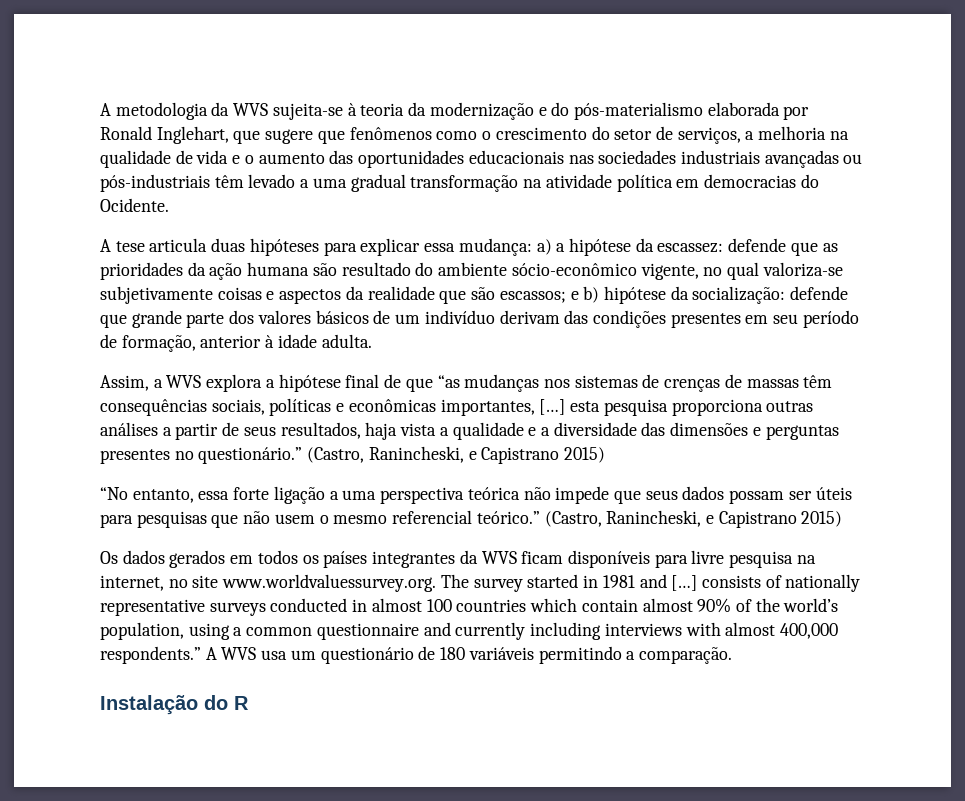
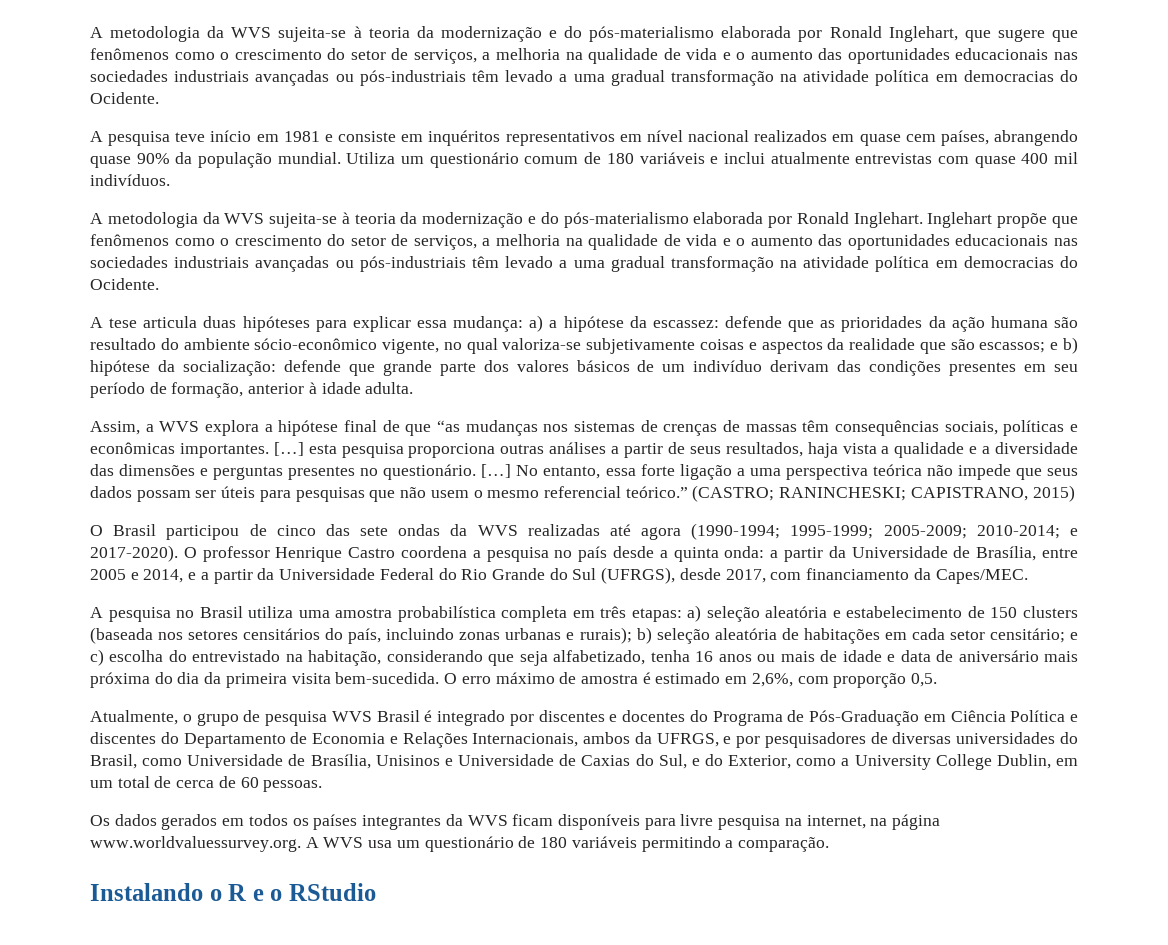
+ A pesquisa teve início em 1981 e consiste em inquéritos representativos em nível nacional realizados em quase cem países, abrangendo quase 90% da população mundial. Utiliza um questionário comum de 180 variáveis e inclui atualmente entrevistas com quase 400 mil indivíduos.
+ A metodologia da WVS sujeita-se à teoria da modernização e do pós-materialismo elaborada por Ronald Inglehart. Inglehart propõe que fenômenos como o crescimento do setor de serviços, a melhoria na qualidade de vida e o aumento das oportunidades educacionais nas sociedades industriais avançadas ou pós-industriais têm levado a uma gradual transformação na atividade política em democracias do Ocidente.
- Assim, a WVS explora a hipótese final de que “as mudanças nos sistemas de crenças de massas têm consequências sociais, políticas e econômicas importantes, […] esta pesquisa proporciona outras análises a partir de seus resultados, haja vista a qualidade e a diversidade das dimensões e perguntas presentes no questionário.” (Castro, Ranincheski, e Capistrano 2015)
- “No entanto, essa forte ligação a uma perspectiva teórica não impede que seus dados possam ser úteis para pesquisas que não usem o mesmo referencial teórico.” (Castro, Ranincheski, e Capistrano 2015)
+ Assim, a WVS explora a hipótese final de que “as mudanças nos sistemas de crenças de massas têm consequências sociais, políticas e econômicas importantes. […] esta pesquisa proporciona outras análises a partir de seus resultados, haja vista a qualidade e a diversidade das dimensões e perguntas presentes no questionário. […] No entanto, essa forte ligação a uma perspectiva teórica não impede que seus dados possam ser úteis para pesquisas que não usem o mesmo referencial teórico.” (CASTRO; RANINCHESKI; CAPISTRANO, 2015)
+ O Brasil participou de cinco das sete ondas da WVS realizadas até agora (1990-1994; 1995-1999; 2005-2009; 2010-2014; e 2017-2020). O professor Henrique Castro coordena a pesquisa no país desde a quinta onda: a partir da Universidade de Brasília, entre 2005 e 2014, e a partir da Universidade Federal do Rio Grande do Sul (UFRGS), desde 2017, com financiamento da Capes/MEC.
+ A pesquisa no Brasil utiliza uma amostra probabilística completa em três etapas: a) seleção aleatória e estabelecimento de 150 clusters (baseada nos setores censitários do país, incluindo zonas urbanas e rurais); b) seleção aleatória de habitações em cada setor censitário; e c) escolha do entrevistado na habitação, considerando que seja alfabetizado, tenha 16 anos ou mais de idade e data de aniversário mais próxima do dia da primeira visita bem-sucedida. O erro máximo de amostra é estimado em 2,6%, com proporção 0,5.
+ Atualmente, o grupo de pesquisa WVS Brasil é integrado por discentes e docentes do Programa de Pós-Graduação em Ciência Política e discentes do Departamento de Economia e Relações Internacionais, ambos da UFRGS, e por pesquisadores de diversas universidades do Brasil, como Universidade de Brasília, Unisinos e Universidade de Caxias do Sul, e do Exterior, como a University College Dublin, em um total de cerca de 60 pessoas.
- Os dados gerados em todos os países integrantes da WVS ficam disponíveis para livre pesquisa na internet, no site www.worldvaluessurvey.org. The survey started in 1981 and […] consists of nationally representative surveys conducted in almost 100 countries which contain almost 90% of the world’s population, using a common questionnaire and currently including interviews with almost 400,000 respondents.” A WVS usa um questionário de 180 variáveis permitindo a comparação.
+ Os dados gerados em todos os países integrantes da WVS ficam disponíveis para livre pesquisa na internet, na página www.worldvaluessurvey.org. A WVS usa um questionário de 180 variáveis permitindo a comparação.
- Instalação do R
+ Instalando o R e o RStudio

